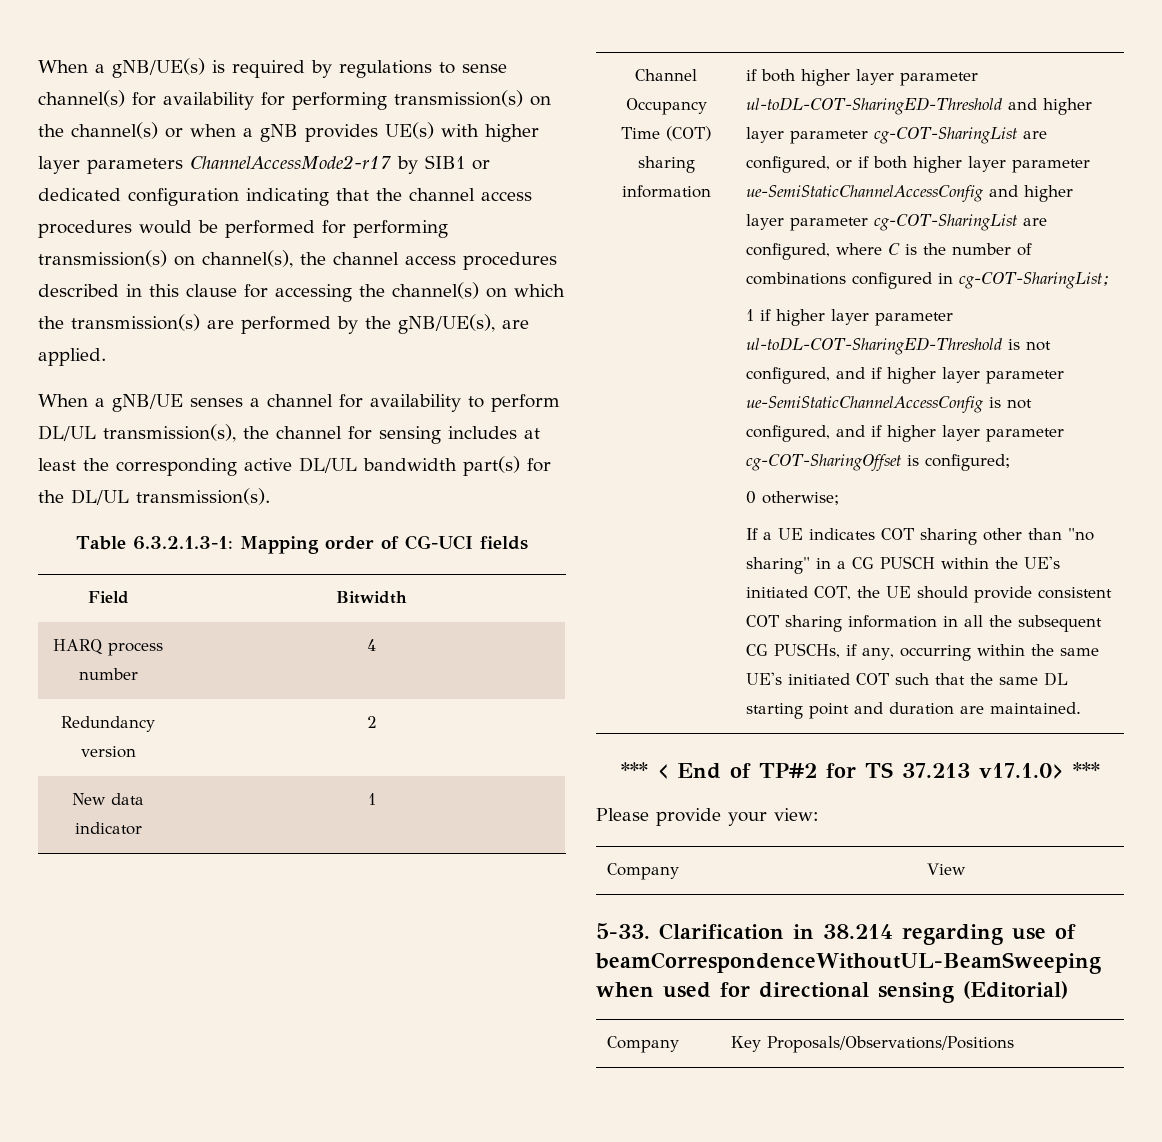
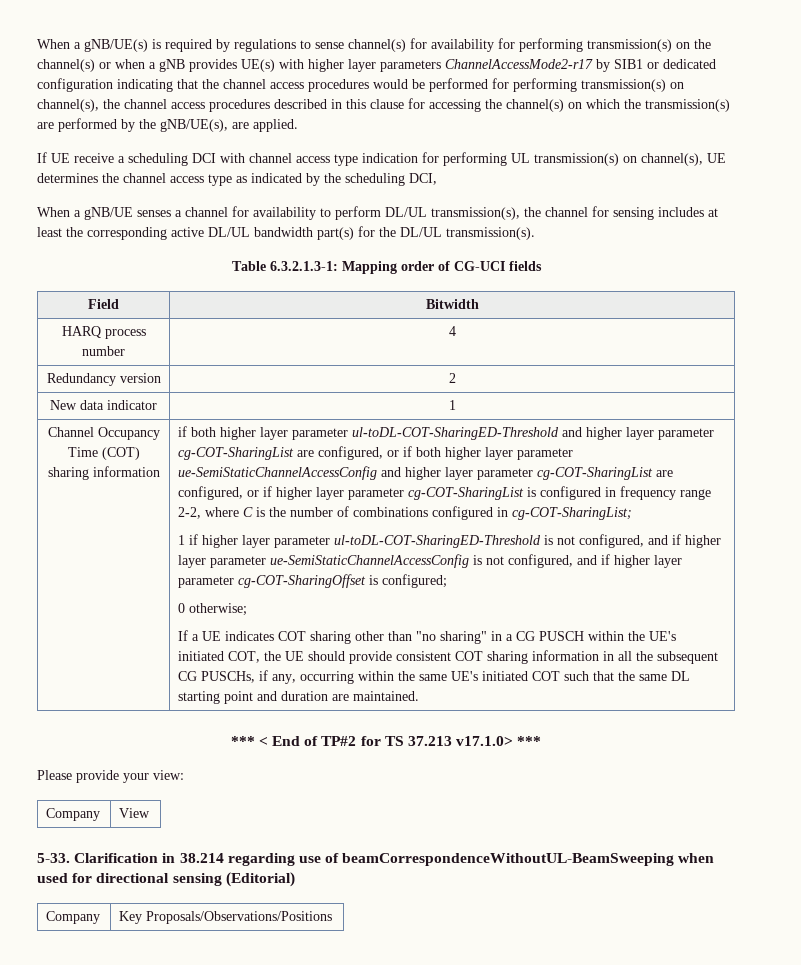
+ If UE receive a scheduling DCI with channel access type indication for performing UL transmission(s) on channel(s), UE determines the channel access type as indicated by the scheduling DCI,
- if both higher layer parameter ul-toDL-COT-SharingED-Threshold and higher layer parameter cg-COT-SharingList are configured, or if both higher layer parameter ue-SemiStaticChannelAccessConfig and higher layer parameter cg-COT-SharingList are configured, where C is the number of combinations configured in cg-COT-SharingList;
+ if both higher layer parameter ul-toDL-COT-SharingED-Threshold and higher layer parameter cg-COT-SharingList are configured, or if both higher layer parameter ue-SemiStaticChannelAccessConfig and higher layer parameter cg-COT-SharingList are configured, or if higher layer parameter cg-COT-SharingList is configured in frequency range 2-2, where C is the number of combinations configured in cg-COT-SharingList;

